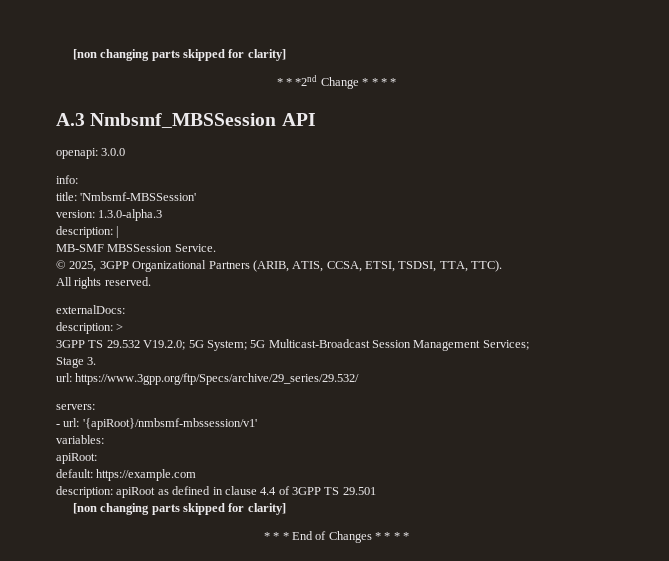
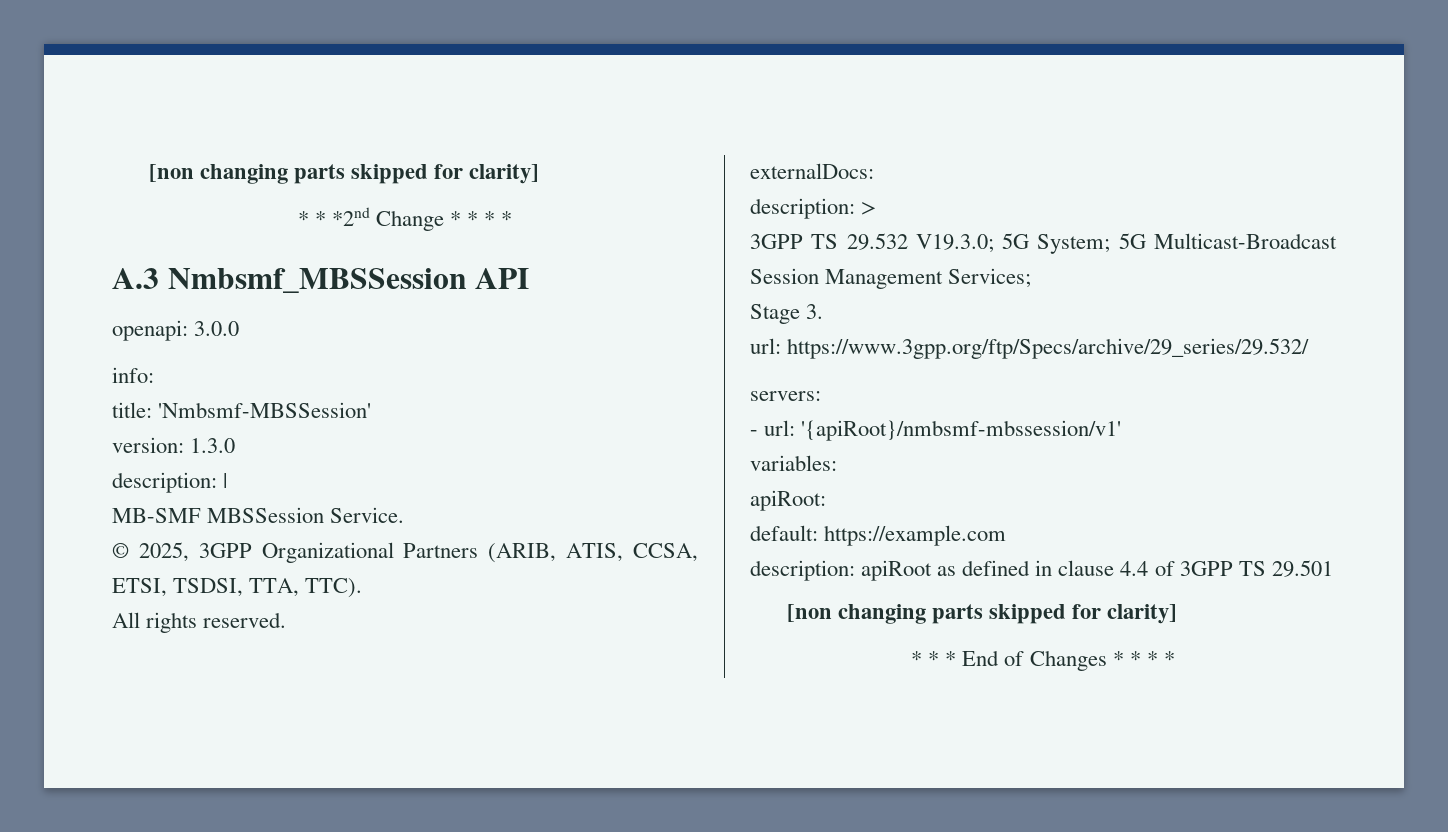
- version: 1.3.0-alpha.3
+ version: 1.3.0
- 3GPP TS 29.532 V19.2.0; 5G System; 5G Multicast-Broadcast Session Management Services;
+ 3GPP TS 29.532 V19.3.0; 5G System; 5G Multicast-Broadcast Session Management Services;

